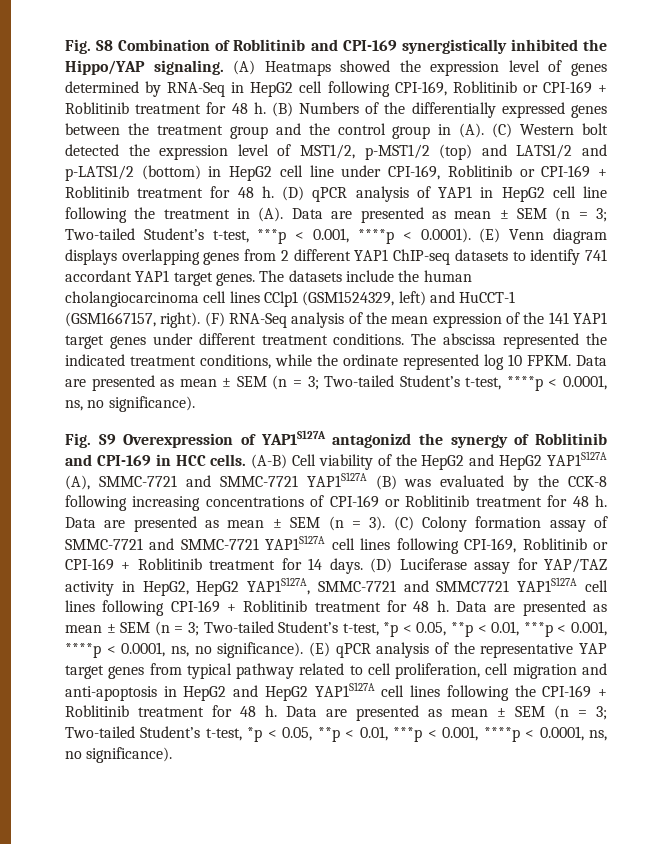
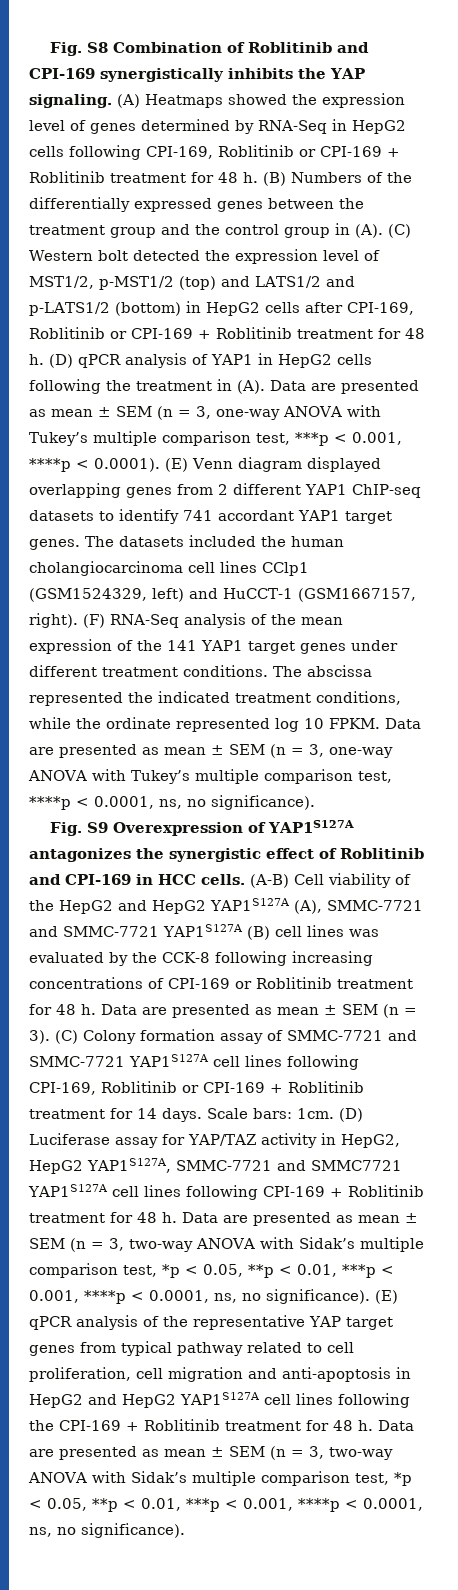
- Fig. S8 Combination of Roblitinib and CPI-169 synergistically inhibited the Hippo/YAP signaling.
+ Fig. S8 Combination of Roblitinib and CPI-169 synergistically inhibits the YAP signaling.
- (A) Heatmaps showed the expression level of genes determined by RNA-Seq in HepG2 cell following CPI-169, Roblitinib or CPI-169 + Roblitinib treatment for 48 h.
+ (A) Heatmaps showed the expression level of genes determined by RNA-Seq in HepG2 cells following CPI-169, Roblitinib or CPI-169 + Roblitinib treatment for 48 h.
- (B) Numbers of the differentially expressed genes between the treatment group and the control group in (A). (C) Western bolt detected the expression level of MST1/2, p-MST1/2 (top) and LATS1/2 and p-LATS1/2 (bottom) in HepG2 cell line under CPI-169, Roblitinib or CPI-169 + Roblitinib treatment for 48 h.
+ (B) Numbers of the differentially expressed genes between the treatment group and the control group in (A). (C) Western bolt detected the expression level of MST1/2, p-MST1/2 (top) and LATS1/2 and p-LATS1/2 (bottom) in HepG2 cells after CPI-169, Roblitinib or CPI-169 + Roblitinib treatment for 48 h.
- (D) qPCR analysis of YAP1 in HepG2 cell line following the treatment in (A). Data are presented as mean ± SEM (n = 3; Two-tailed Student’s t-test, ***p < 0.001, ****p < 0.0001). (E) Venn diagram displays overlapping genes from 2 different YAP1 ChIP-seq datasets to identify 741 accordant YAP1 target genes.
+ (D) qPCR analysis of YAP1 in HepG2 cells following the treatment in (A). Data are presented as mean ± SEM (n = 3, one-way ANOVA with Tukey’s multiple comparison test, ***p < 0.001, ****p < 0.0001). (E) Venn diagram displayed overlapping genes from 2 different YAP1 ChIP-seq datasets to identify 741 accordant YAP1 target genes.
- The datasets include the human cholangiocarcinoma cell lines CClp1 (GSM1524329, left) and HuCCT-1 (GSM1667157, right).
+ The datasets included the human cholangiocarcinoma cell lines CClp1 (GSM1524329, left) and HuCCT-1 (GSM1667157, right).
- Data are presented as mean ± SEM (n = 3; Two-tailed Student’s t-test, ****p < 0.0001, ns, no significance).
+ Data are presented as mean ± SEM (n = 3, one-way ANOVA with Tukey’s multiple comparison test, ****p < 0.0001, ns, no significance).
- Fig. S9 Overexpression of YAP1S127A antagonizd the synergy of Roblitinib and CPI-169 in HCC cells.
+ Fig. S9 Overexpression of YAP1S127A antagonizes the synergistic effect of Roblitinib and CPI-169 in HCC cells.
- (A-B) Cell viability of the HepG2 and HepG2 YAP1S127A (A), SMMC-7721 and SMMC-7721 YAP1S127A (B) was evaluated by the CCK-8 following increasing concentrations of CPI-169 or Roblitinib treatment for 48 h.
+ (A-B) Cell viability of the HepG2 and HepG2 YAP1S127A (A), SMMC-7721 and SMMC-7721 YAP1S127A (B) cell lines was evaluated by the CCK-8 following increasing concentrations of CPI-169 or Roblitinib treatment for 48 h.
+ Scale bars: 1cm.
- (D) Luciferase assay for YAP/TAZ activity in HepG2, HepG2 YAP1S127A, SMMC-7721 and SMMC7721 YAP1S127A cell lines following CPI-169 + Roblitinib treatment for 48 h. Data are presented as mean ± SEM (n = 3; Two-tailed Student’s t-test, *p < 0.05, **p < 0.01, ***p < 0.001, ****p < 0.0001, ns, no significance).
+ (D) Luciferase assay for YAP/TAZ activity in HepG2, HepG2 YAP1S127A, SMMC-7721 and SMMC7721 YAP1S127A cell lines following CPI-169 + Roblitinib treatment for 48 h. Data are presented as mean ± SEM (n = 3, two-way ANOVA with Sidak’s multiple comparison test, *p < 0.05, **p < 0.01, ***p < 0.001, ****p < 0.0001, ns, no significance).
- (E) qPCR analysis of the representative YAP target genes from typical pathway related to cell proliferation, cell migration and anti-apoptosis in HepG2 and HepG2 YAP1S127A cell lines following the CPI-169 + Roblitinib treatment for 48 h. Data are presented as mean ± SEM (n = 3; Two-tailed Student’s t-test, *p < 0.05, **p < 0.01, ***p < 0.001, ****p < 0.0001, ns, no significance).
+ (E) qPCR analysis of the representative YAP target genes from typical pathway related to cell proliferation, cell migration and anti-apoptosis in HepG2 and HepG2 YAP1S127A cell lines following the CPI-169 + Roblitinib treatment for 48 h. Data are presented as mean ± SEM (n = 3, two-way ANOVA with Sidak’s multiple comparison test, *p < 0.05, **p < 0.01, ***p < 0.001, ****p < 0.0001, ns, no significance).

